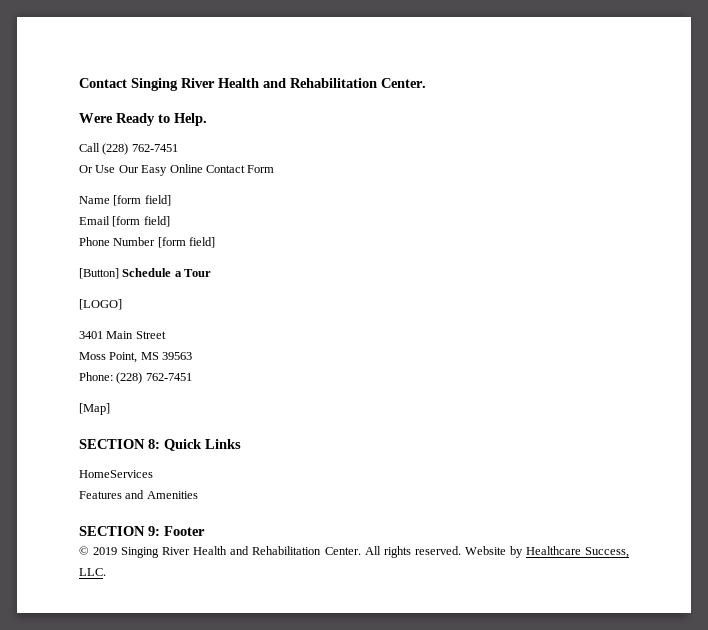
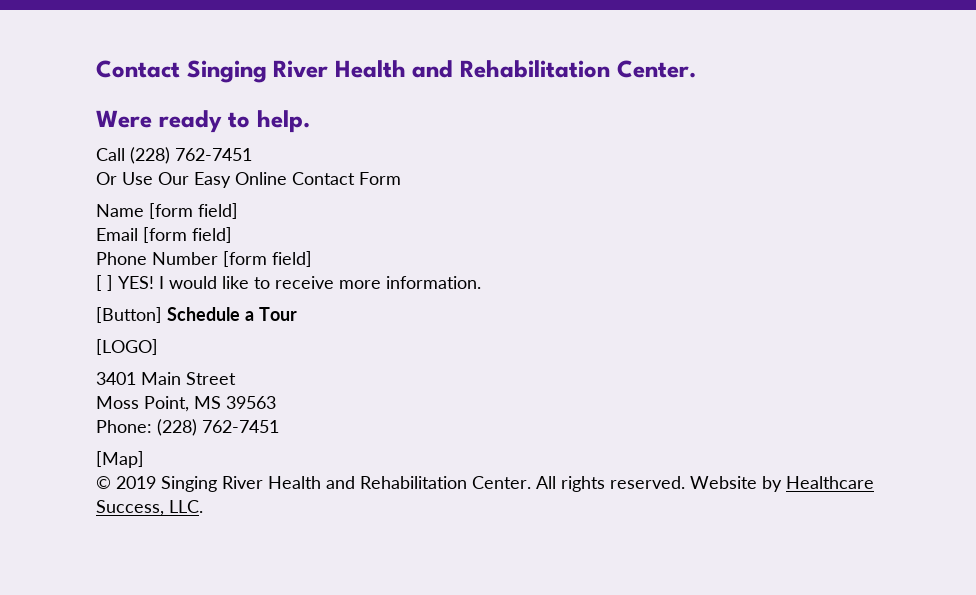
- Were Ready to Help.
+ Were ready to help.
+ [ ] YES! I would like to receive more information.
- SECTION 8: Quick Links
- HomeServices
- Features and Amenities
- SECTION 9: Footer

